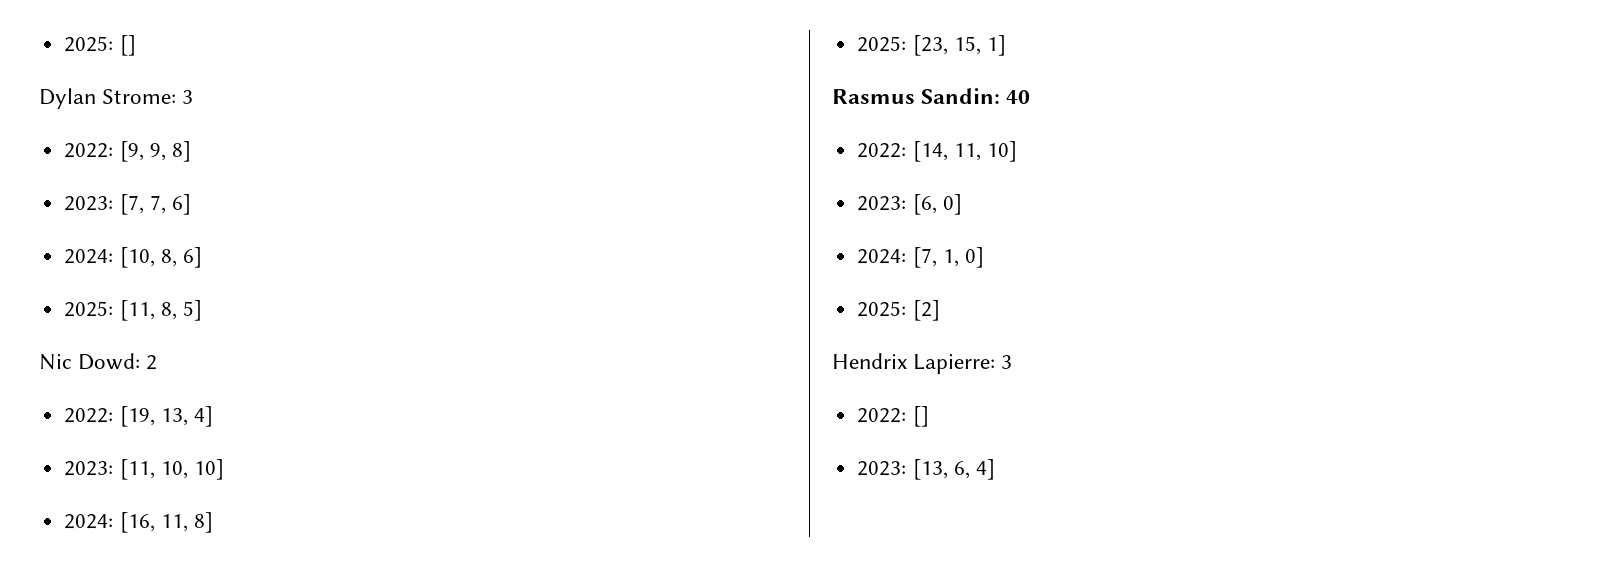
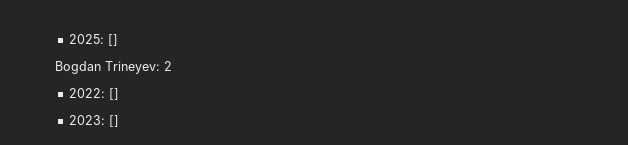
- Dylan Strome: 3
- 2022: [9, 9, 8]
- 2023: [7, 7, 6]
- 2024: [10, 8, 6]
- 2025: [11, 8, 5]
- Nic Dowd: 2
- 2022: [19, 13, 4]
- 2023: [11, 10, 10]
- 2024: [16, 11, 8]
- 2025: [23, 15, 1]
- Rasmus Sandin: 40
- 2022: [14, 11, 10]
- 2023: [6, 0]
- 2024: [7, 1, 0]
- 2025: [2]
- Hendrix Lapierre: 3
+ Bogdan Trineyev: 2
- 2023: [13, 6, 4]
+ 2023: []

